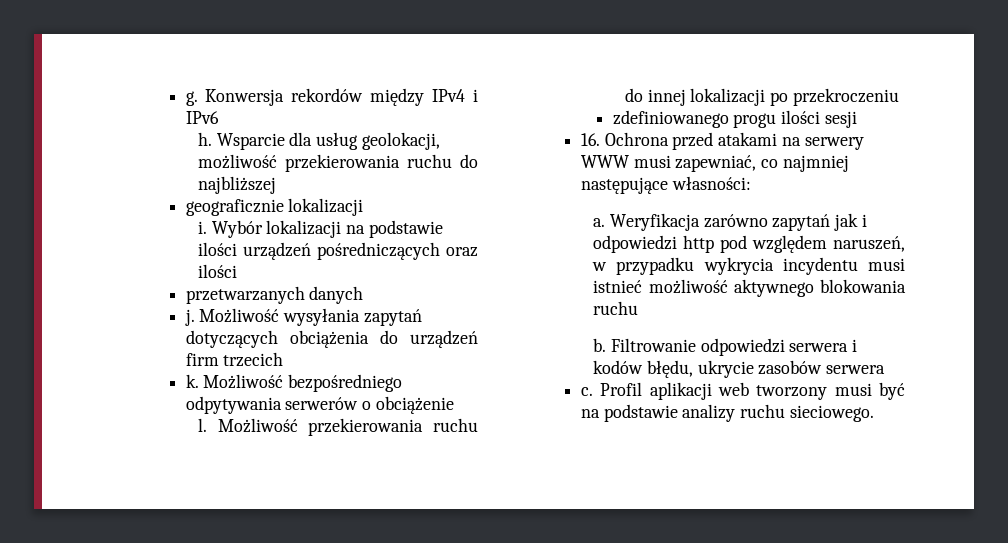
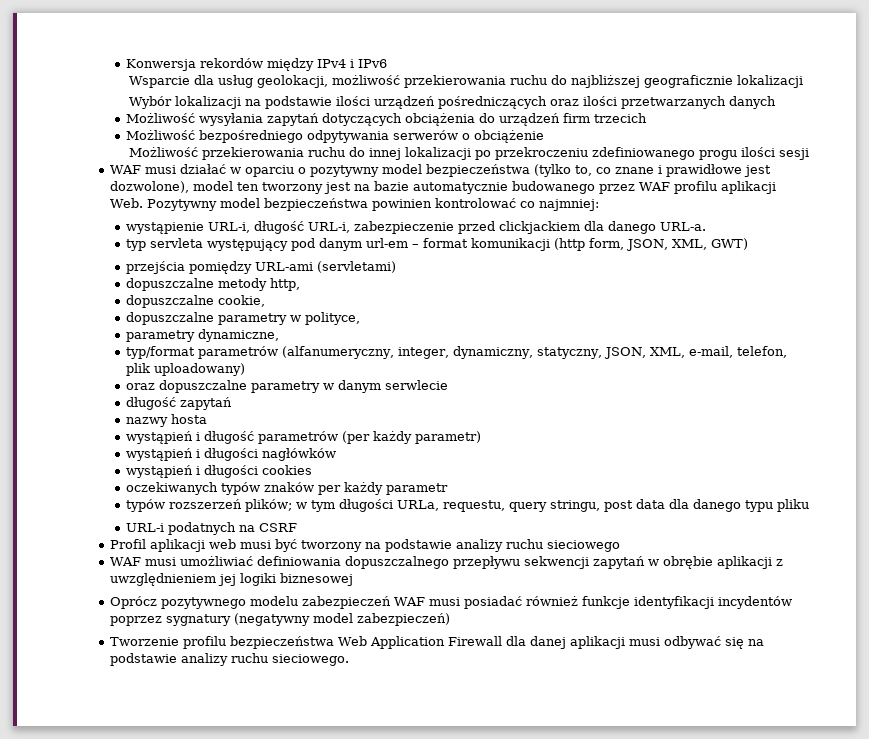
- g.
- h. Wsparcie dla usług geolokacji, możliwość przekierowania ruchu do najbliższej
- geograficznie lokalizacji
+ Wsparcie dla usług geolokacji, możliwość przekierowania ruchu do najbliższej geograficznie lokalizacji
- i. Wybór lokalizacji na podstawie ilości urządzeń pośredniczących oraz ilości
- przetwarzanych danych
+ Wybór lokalizacji na podstawie ilości urządzeń pośredniczących oraz ilości przetwarzanych danych
- j.
- k.
- l. Możliwość przekierowania ruchu do innej lokalizacji po przekroczeniu
- zdefiniowanego progu ilości sesji
+ Możliwość przekierowania ruchu do innej lokalizacji po przekroczeniu zdefiniowanego progu ilości sesji
- 16. Ochrona przed atakami na serwery WWW musi zapewniać, co najmniej następujące własności:
- a. Weryfikacja zarówno zapytań jak i odpowiedzi http pod względem naruszeń, w przypadku wykrycia incydentu musi istnieć możliwość aktywnego blokowania ruchu
- b. Filtrowanie odpowiedzi serwera i kodów błędu, ukrycie zasobów serwera
- c. Profil aplikacji web tworzony musi być na podstawie analizy ruchu sieciowego.
+ WAF musi działać w oparciu o pozytywny model bezpieczeństwa (tylko to, co znane i prawidłowe jest dozwolone), model ten tworzony jest na bazie automatycznie budowanego przez WAF profilu aplikacji Web. Pozytywny model bezpieczeństwa powinien kontrolować co najmniej:
+ wystąpienie URL-i, długość URL-i, zabezpieczenie przed clickjackiem dla danego URL-a.
+ typ servleta występujący pod danym url-em – format komunikacji (http form, JSON, XML, GWT)
+ przejścia pomiędzy URL-ami (servletami)
+ dopuszczalne metody http,
+ dopuszczalne cookie,
+ dopuszczalne parametry w polityce,
+ parametry dynamiczne,
+ typ/format parametrów (alfanumeryczny, integer, dynamiczny, statyczny, JSON, XML, e-mail, telefon, plik uploadowany)
+ oraz dopuszczalne parametry w danym serwlecie
+ długość zapytań
+ nazwy hosta
+ wystąpień i długość parametrów (per każdy parametr)
+ wystąpień i długości nagłówków
+ wystąpień i długości cookies
+ oczekiwanych typów znaków per każdy parametr
+ typów rozszerzeń plików; w tym długości URLa, requestu, query stringu, post data dla danego typu pliku
+ URL-i podatnych na CSRF
+ Profil aplikacji web musi być tworzony na podstawie analizy ruchu sieciowego
+ WAF musi umożliwiać definiowania dopuszczalnego przepływu sekwencji zapytań w obrębie aplikacji z uwzględnieniem jej logiki biznesowej
+ Oprócz pozytywnego modelu zabezpieczeń WAF musi posiadać również funkcje identyfikacji incydentów poprzez sygnatury (negatywny model zabezpieczeń)
+ Tworzenie profilu bezpieczeństwa Web Application Firewall dla danej aplikacji musi odbywać się na podstawie analizy ruchu sieciowego.

